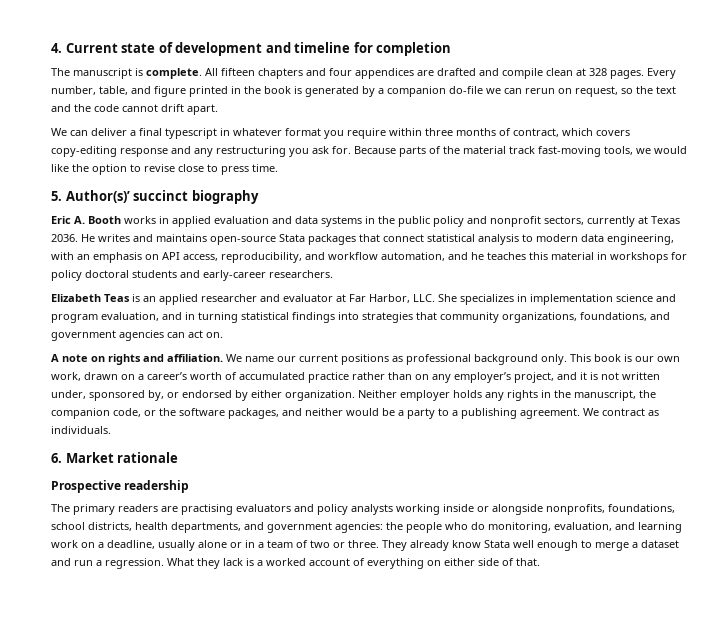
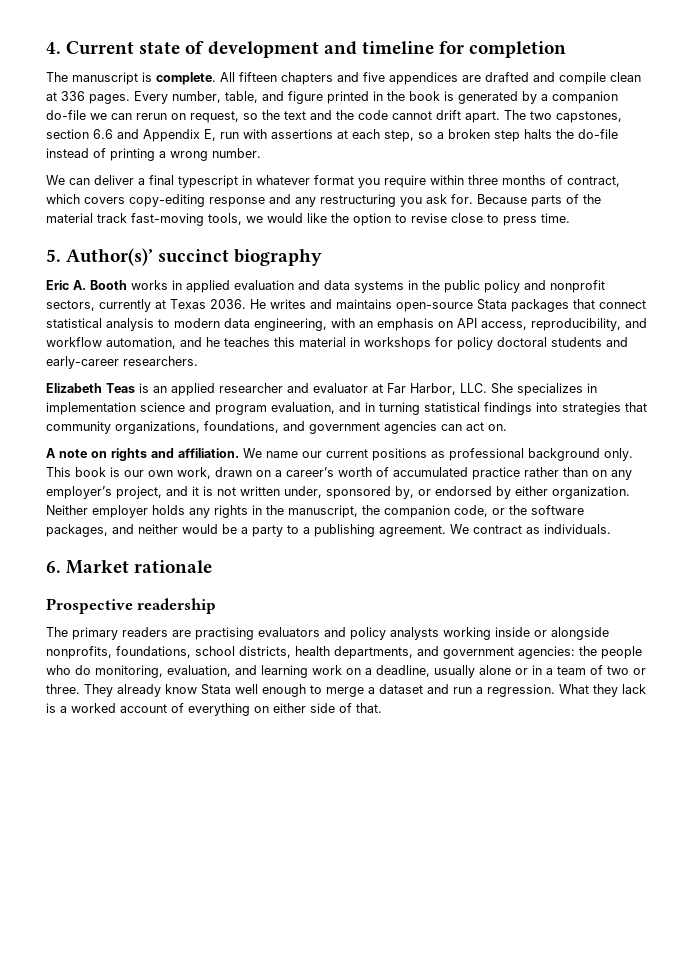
- All fifteen chapters and four appendices are drafted and compile clean at 328 pages.
+ All fifteen chapters and five appendices are drafted and compile clean at 336 pages.
+ The two capstones, section 6.6 and Appendix E, run with assertions at each step, so a broken step halts the do-file instead of printing a wrong number.

